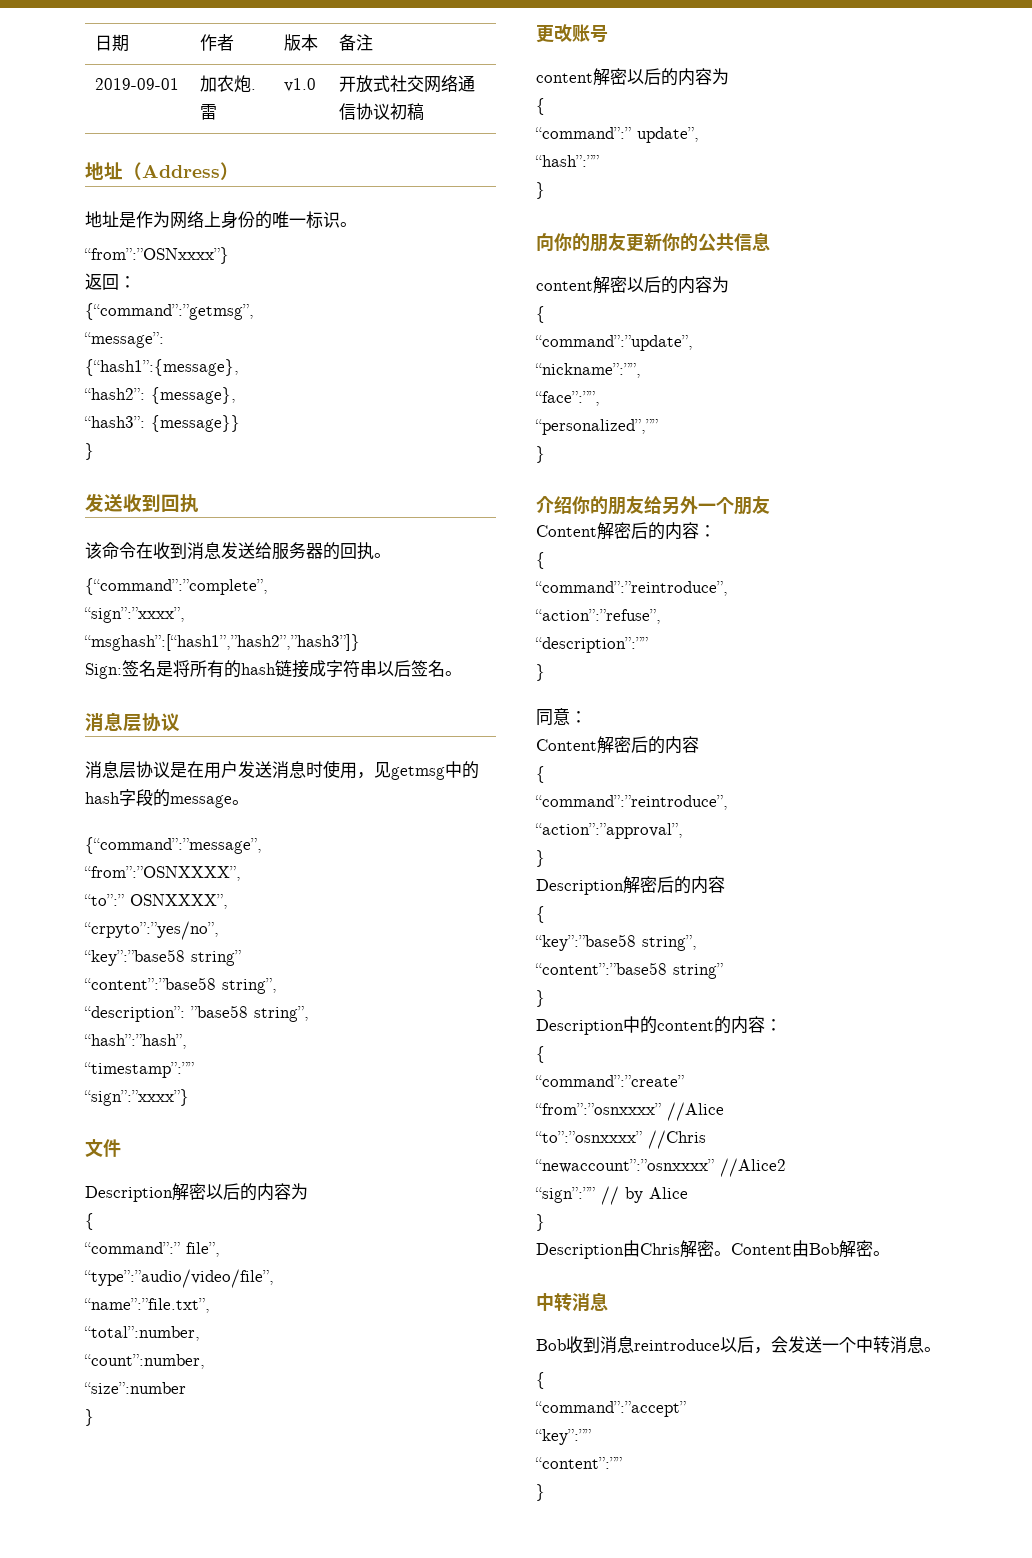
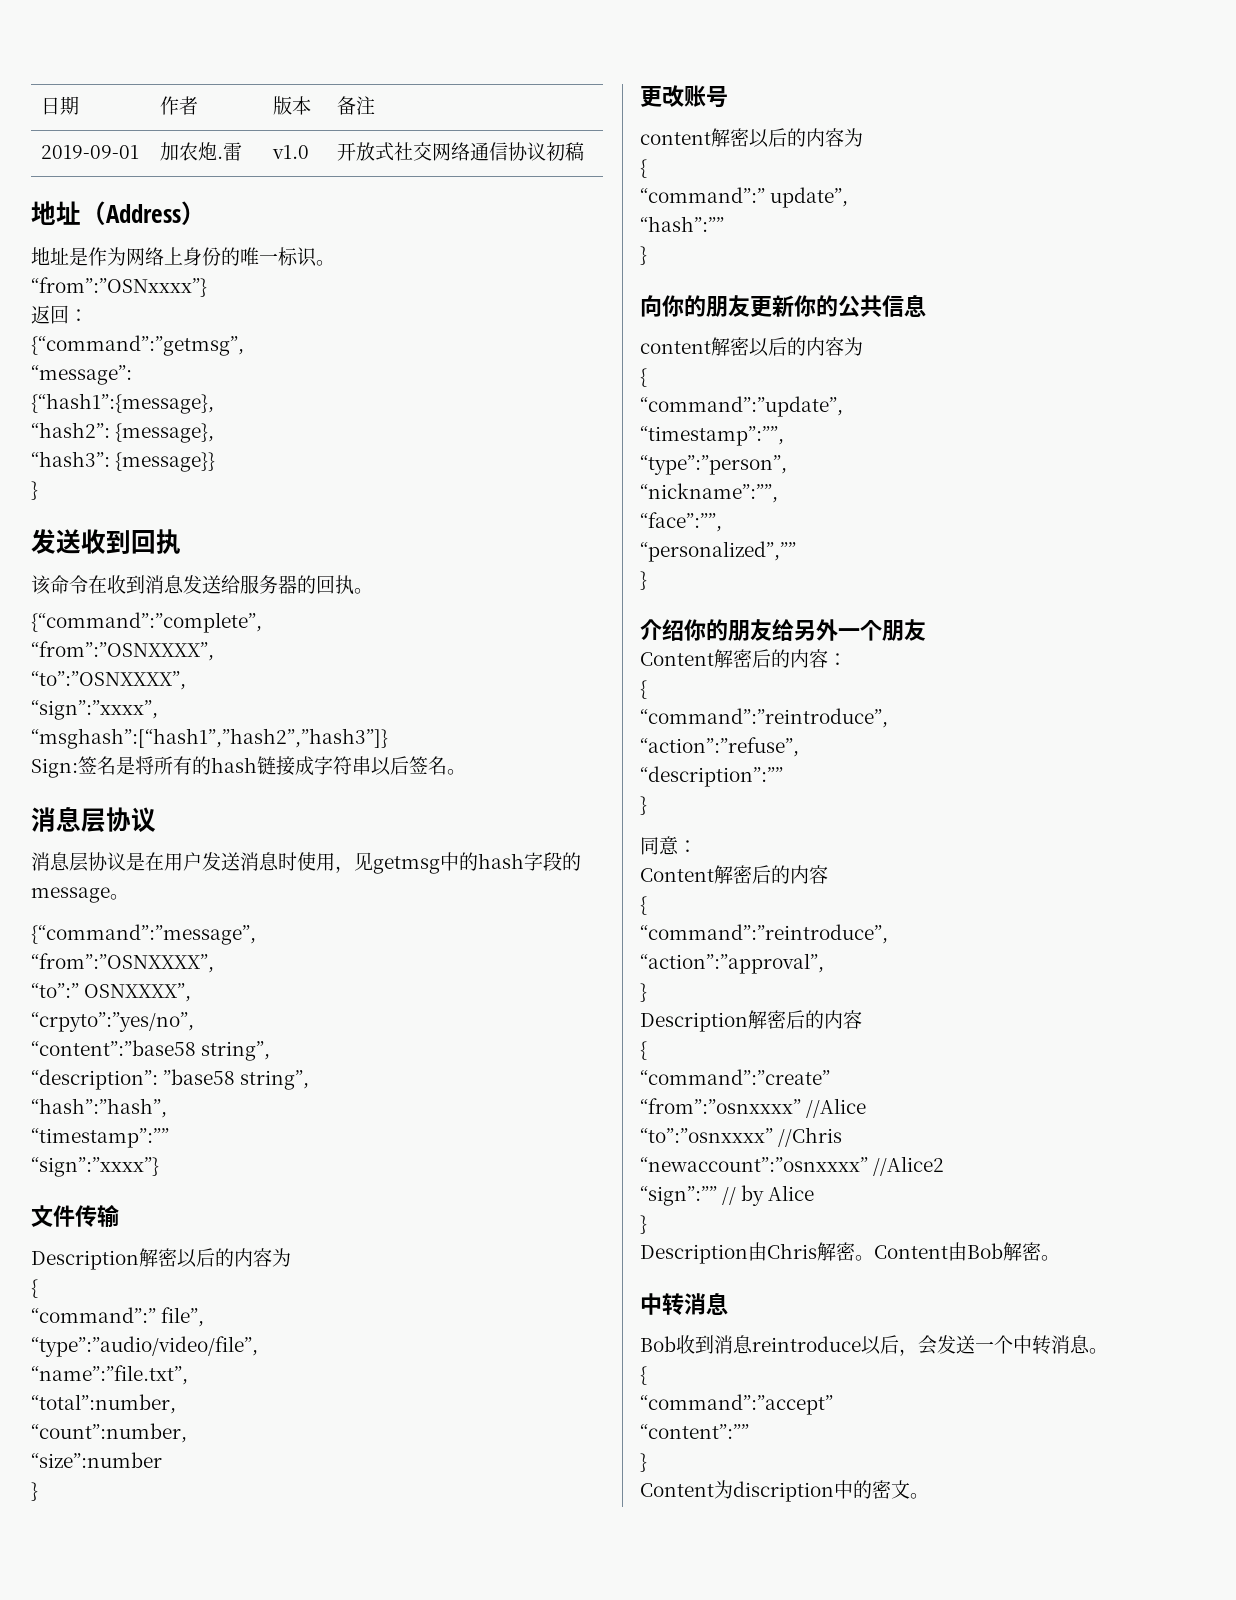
  {“command”:”complete”,
+ “from”:”OSNXXXX”,
+ “to”:”OSNXXXX”,
- “key”:”base58 string”
- 文件
+ 文件传输
+ “timestamp”:””,
+ “type”:”person”,
- “key”:”base58 string”,
- “content”:”base58 string”
- }
- Description中的content的内容：
- {
- “key”:””
+ Content为discription中的密文。

